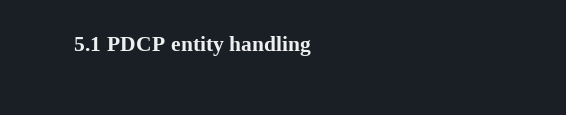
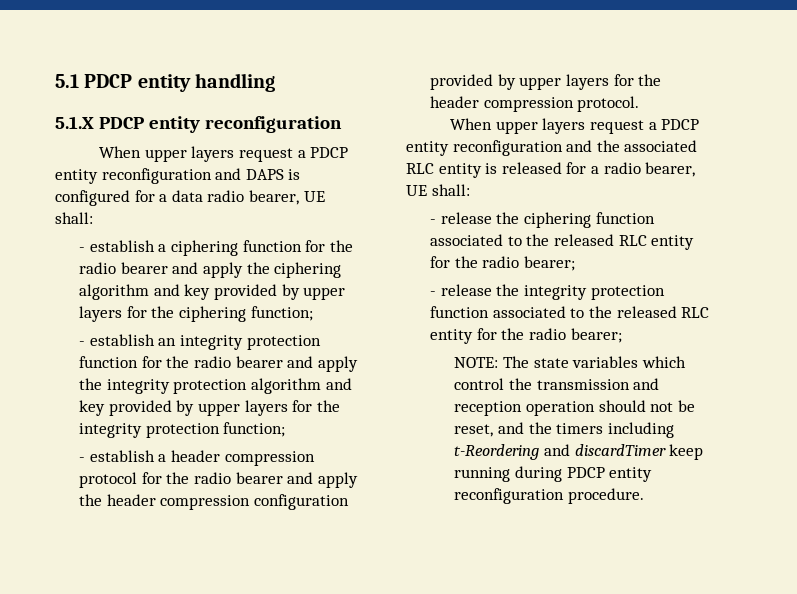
+ 5.1.X PDCP entity reconfiguration
+ When upper layers request a PDCP entity reconfiguration and DAPS is configured for a data radio bearer, UE shall:
+ - establish a ciphering function for the radio bearer and apply the ciphering algorithm and key provided by upper layers for the ciphering function;
+ - establish an integrity protection function for the radio bearer and apply the integrity protection algorithm and key provided by upper layers for the integrity protection function;
+ - establish a header compression protocol for the radio bearer and apply the header compression configuration provided by upper layers for the header compression protocol.
+ When upper layers request a PDCP entity reconfiguration and the associated RLC entity is released for a radio bearer, UE shall:
+ - release the ciphering function associated to the released RLC entity for the radio bearer;
+ - release the integrity protection function associated to the released RLC entity for the radio bearer;
+ NOTE: The state variables which control the transmission and reception operation should not be reset, and the timers including t-Reordering and discardTimer keep running during PDCP entity reconfiguration procedure.

